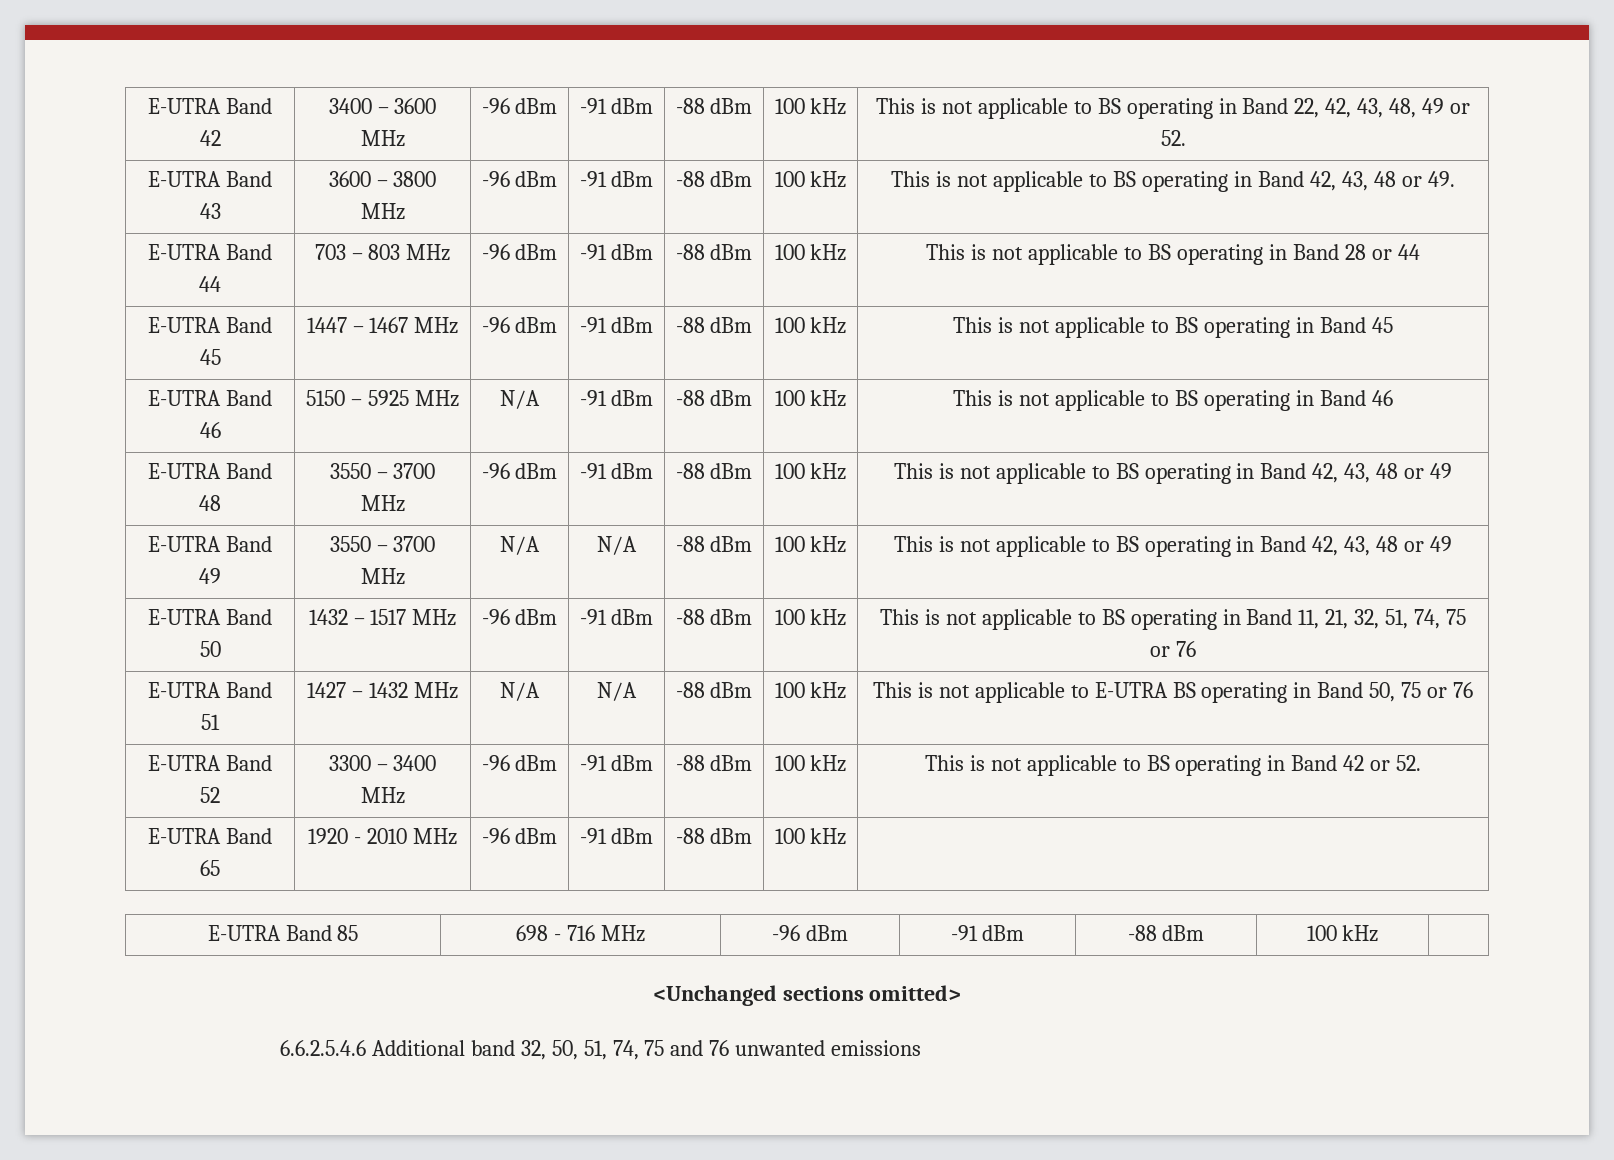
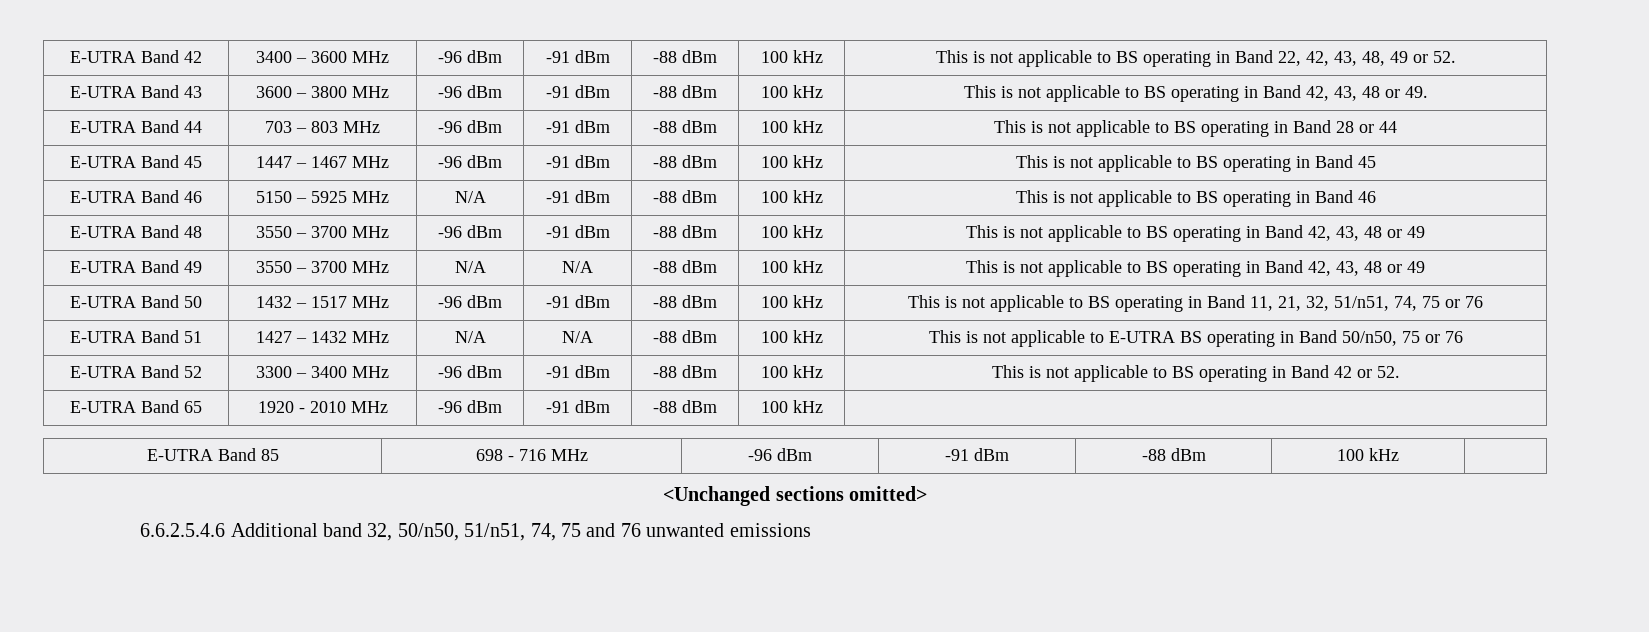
- E-UTRA Band 50 | 1432 – 1517 MHz | -96 dBm | -91 dBm | -88 dBm | 100 kHz | This is not applicable to BS operating in Band 11, 21, 32, 51, 74, 75 or 76
+ E-UTRA Band 50 | 1432 – 1517 MHz | -96 dBm | -91 dBm | -88 dBm | 100 kHz | This is not applicable to BS operating in Band 11, 21, 32, 51/n51, 74, 75 or 76
- E-UTRA Band 51 | 1427 – 1432 MHz | N/A | N/A | -88 dBm | 100 kHz | This is not applicable to E-UTRA BS operating in Band 50, 75 or 76
+ E-UTRA Band 51 | 1427 – 1432 MHz | N/A | N/A | -88 dBm | 100 kHz | This is not applicable to E-UTRA BS operating in Band 50/n50, 75 or 76
- 6.6.2.5.4.6 Additional band 32, 50, 51, 74, 75 and 76 unwanted emissions
+ 6.6.2.5.4.6 Additional band 32, 50/n50, 51/n51, 74, 75 and 76 unwanted emissions

